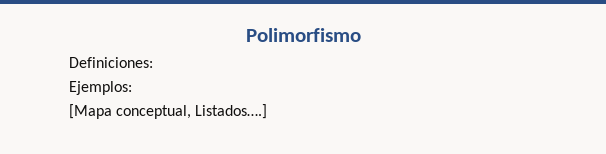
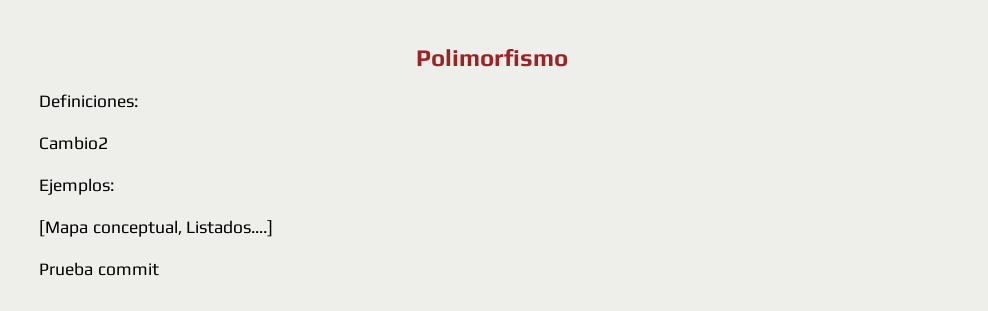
+ Cambio2
+ Prueba commit

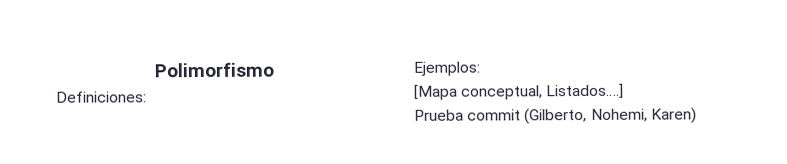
- Cambio2
- Prueba commit
+ Prueba commit (Gilberto, Nohemi, Karen)

